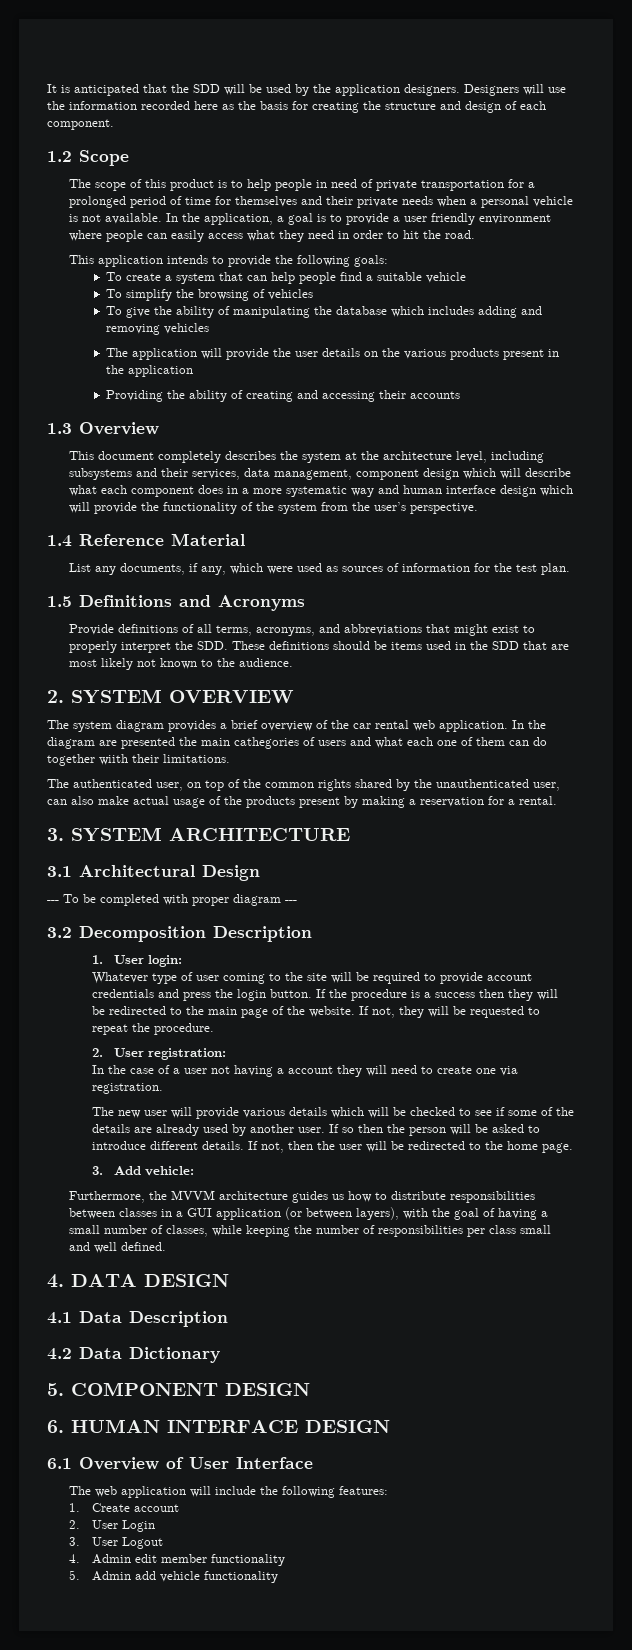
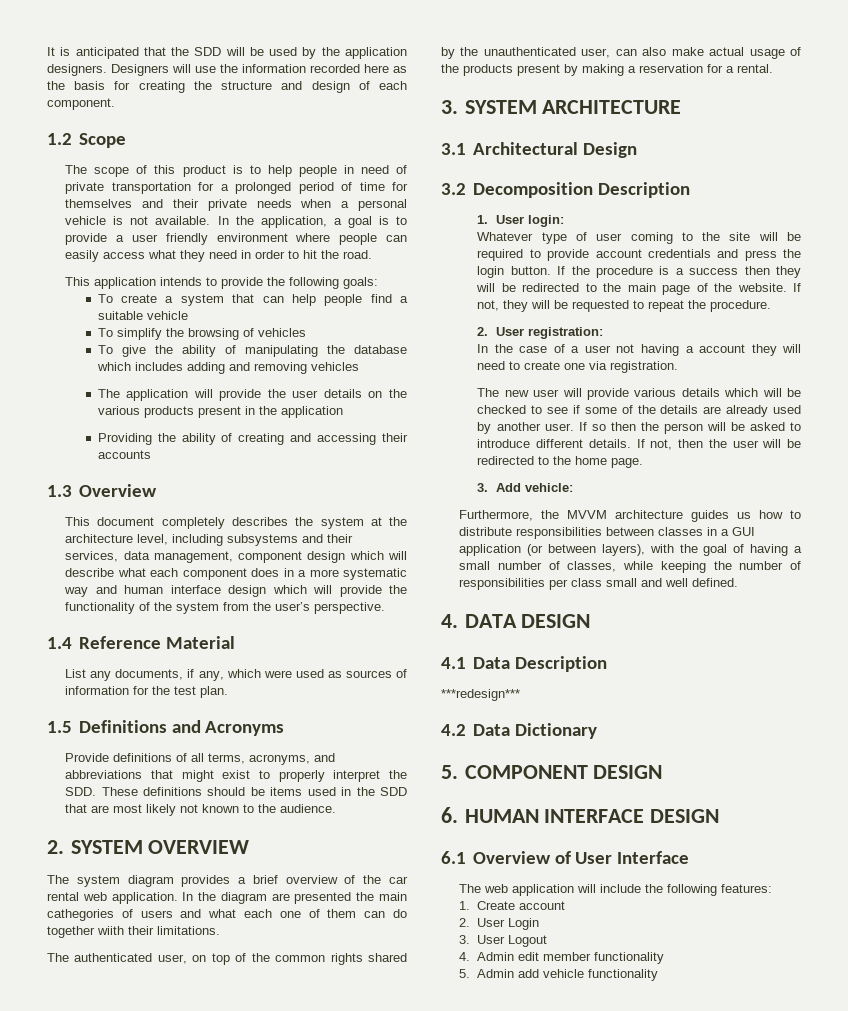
- --- To be completed with proper diagram ---
+ ***redesign***

